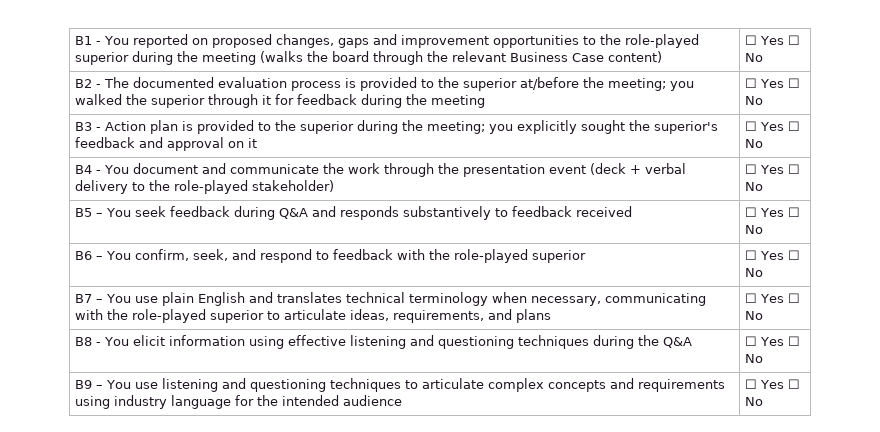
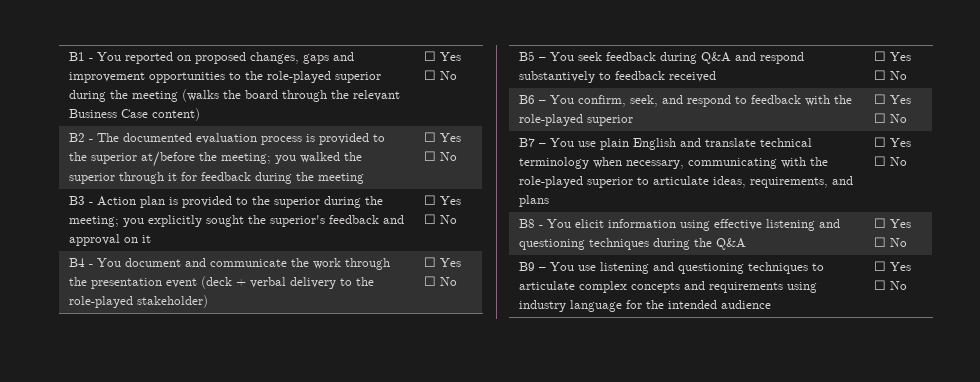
- B5 – You seek feedback during Q&A and responds substantively to feedback received | ☐ Yes ☐ No
+ B5 – You seek feedback during Q&A and respond substantively to feedback received | ☐ Yes ☐ No
- B7 – You use plain English and translates technical terminology when necessary, communicating with the role-played superior to articulate ideas, requirements, and plans | ☐ Yes ☐ No
+ B7 – You use plain English and translate technical terminology when necessary, communicating with the role-played superior to articulate ideas, requirements, and plans | ☐ Yes ☐ No

